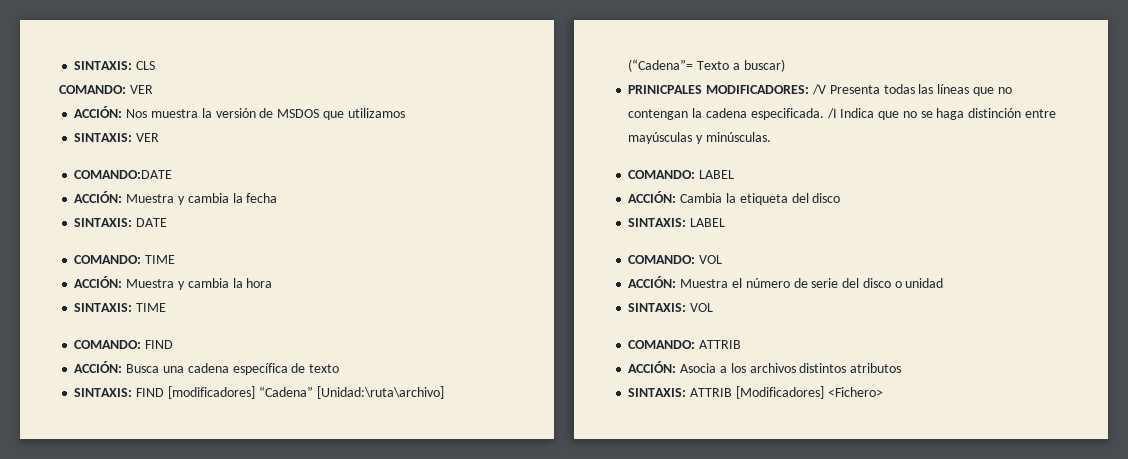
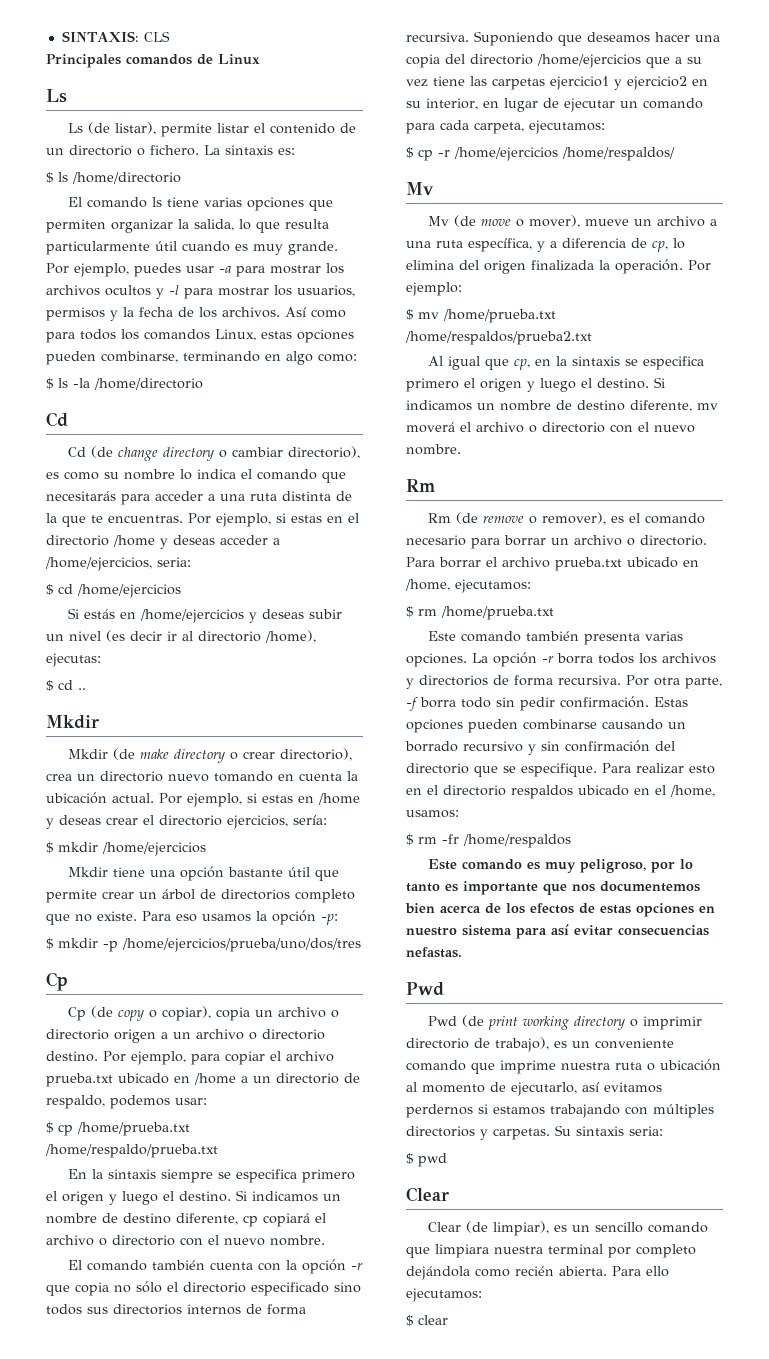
- COMANDO: VER
- ACCIÓN: Nos muestra la versión de MSDOS que utilizamos
- SINTAXIS: VER
- COMANDO:DATE
- ACCIÓN: Muestra y cambia la fecha
- SINTAXIS: DATE
- COMANDO: TIME
- ACCIÓN: Muestra y cambia la hora
- SINTAXIS: TIME
- COMANDO: FIND
- ACCIÓN: Busca una cadena específica de texto
- SINTAXIS: FIND [modificadores] “Cadena” [Unidad:\ruta\archivo] (“Cadena”= Texto a buscar)
- PRINICPALES MODIFICADORES: /V Presenta todas las líneas que no contengan la cadena especificada. /I Indica que no se haga distinción entre mayúsculas y minúsculas.
- COMANDO: LABEL
- ACCIÓN: Cambia la etiqueta del disco
- SINTAXIS: LABEL
- COMANDO: VOL
- ACCIÓN: Muestra el número de serie del disco o unidad
- SINTAXIS: VOL
- COMANDO: ATTRIB
- ACCIÓN: Asocia a los archivos distintos atributos
- SINTAXIS: ATTRIB [Modificadores] <Fichero>
+ Principales comandos de Linux
+ Ls
+ Ls (de listar), permite listar el contenido de un directorio o fichero. La sintaxis es:
+ $ ls /home/directorio
+ El comando ls tiene varias opciones que permiten organizar la salida, lo que resulta particularmente útil cuando es muy grande. Por ejemplo, puedes usar -a para mostrar los archivos ocultos y -l para mostrar los usuarios, permisos y la fecha de los archivos. Así como para todos los comandos Linux, estas opciones pueden combinarse, terminando en algo como:
+ $ ls -la /home/directorio
+ Cd
+ Cd (de change directory o cambiar directorio), es como su nombre lo indica el comando que necesitarás para acceder a una ruta distinta de la que te encuentras. Por ejemplo, si estas en el directorio /home y deseas acceder a /home/ejercicios, seria:
+ $ cd /home/ejercicios
+ Si estás en /home/ejercicios y deseas subir un nivel (es decir ir al directorio /home), ejecutas:
+ $ cd ..
+ Mkdir
+ Mkdir (de make directory o crear directorio), crea un directorio nuevo tomando en cuenta la ubicación actual. Por ejemplo, si estas en /home y deseas crear el directorio ejercicios, sería:
+ $ mkdir /home/ejercicios
+ Mkdir tiene una opción bastante útil que permite crear un árbol de directorios completo que no existe. Para eso usamos la opción -p:
+ $ mkdir -p /home/ejercicios/prueba/uno/dos/tres
+ Cp
+ Cp (de copy o copiar), copia un archivo o directorio origen a un archivo o directorio destino. Por ejemplo, para copiar el archivo prueba.txt ubicado en /home a un directorio de respaldo, podemos usar:
+ $ cp /home/prueba.txt /home/respaldo/prueba.txt
+ En la sintaxis siempre se especifica primero el origen y luego el destino. Si indicamos un nombre de destino diferente, cp copiará el archivo o directorio con el nuevo nombre.
+ El comando también cuenta con la opción -r que copia no sólo el directorio especificado sino todos sus directorios internos de forma recursiva. Suponiendo que deseamos hacer una copia del directorio /home/ejercicios que a su vez tiene las carpetas ejercicio1 y ejercicio2 en su interior, en lugar de ejecutar un comando para cada carpeta, ejecutamos:
+ $ cp -r /home/ejercicios /home/respaldos/
+ Mv
+ Mv (de move o mover), mueve un archivo a una ruta específica, y a diferencia de cp, lo elimina del origen finalizada la operación. Por ejemplo:
+ $ mv /home/prueba.txt /home/respaldos/prueba2.txt
+ Al igual que cp, en la sintaxis se especifica primero el origen y luego el destino. Si indicamos un nombre de destino diferente, mv moverá el archivo o directorio con el nuevo nombre.
+ Rm
+ Rm (de remove o remover), es el comando necesario para borrar un archivo o directorio. Para borrar el archivo prueba.txt ubicado en /home, ejecutamos:
+ $ rm /home/prueba.txt
+ Este comando también presenta varias opciones. La opción -r borra todos los archivos y directorios de forma recursiva. Por otra parte, -f borra todo sin pedir confirmación. Estas opciones pueden combinarse causando un borrado recursivo y sin confirmación del directorio que se especifique. Para realizar esto en el directorio respaldos ubicado en el /home, usamos:
+ $ rm -fr /home/respaldos
+ Este comando es muy peligroso, por lo tanto es importante que nos documentemos bien acerca de los efectos de estas opciones en nuestro sistema para así evitar consecuencias nefastas.
+ Pwd
+ Pwd (de print working directory o imprimir directorio de trabajo), es un conveniente comando que imprime nuestra ruta o ubicación al momento de ejecutarlo, así evitamos perdernos si estamos trabajando con múltiples directorios y carpetas. Su sintaxis seria:
+ $ pwd
+ Clear
+ Clear (de limpiar), es un sencillo comando que limpiara nuestra terminal por completo dejándola como recién abierta. Para ello ejecutamos:
+ $ clear

